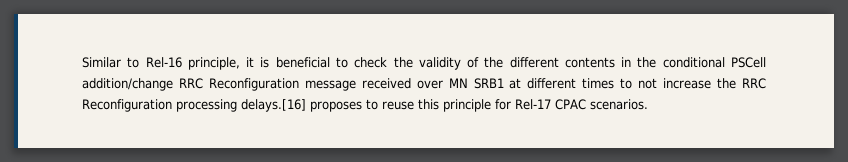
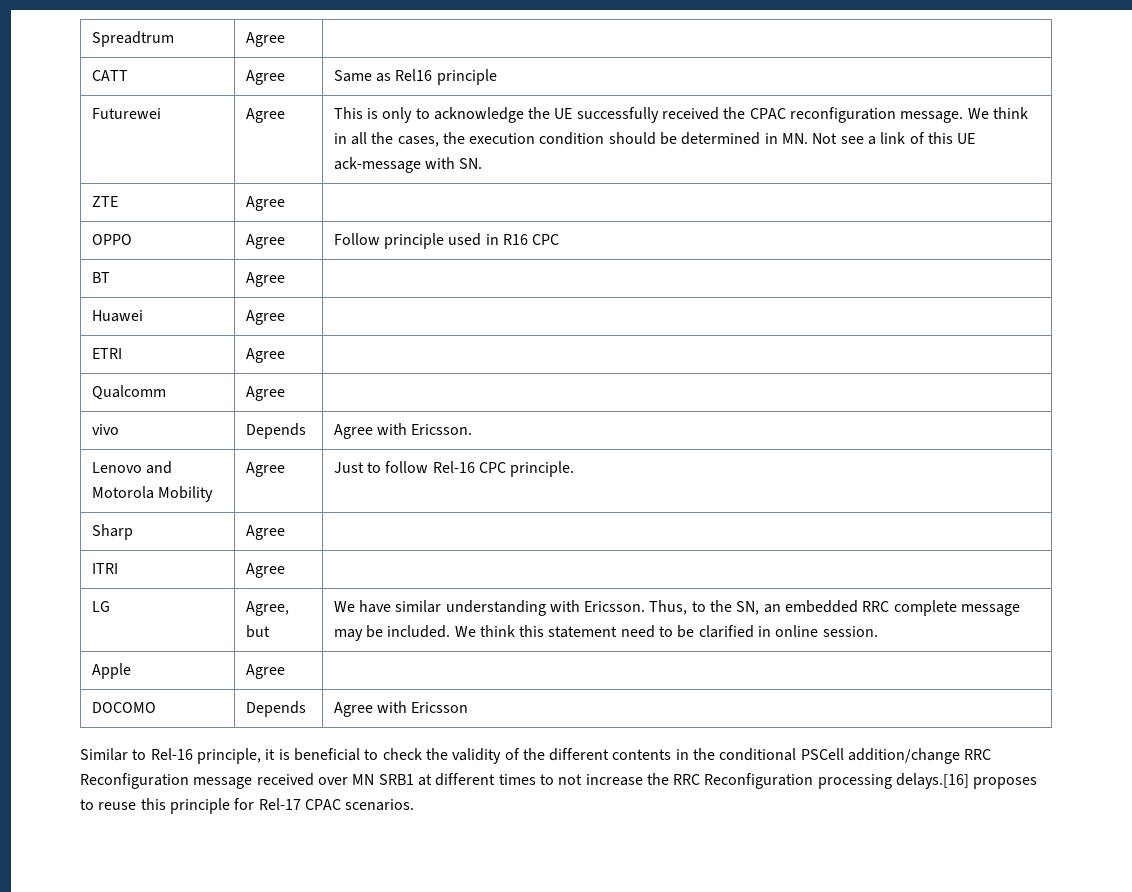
+ Spreadtrum | Agree |
+ CATT | Agree | Same as Rel16 principle
+ Futurewei | Agree | This is only to acknowledge the UE successfully received the CPAC reconfiguration message. We think in all the cases, the execution condition should be determined in MN. Not see a link of this UE ack-message with SN.
+ ZTE | Agree |
+ OPPO | Agree | Follow principle used in R16 CPC
+ BT | Agree |
+ Huawei | Agree |
+ ETRI | Agree |
+ Qualcomm | Agree |
+ vivo | Depends | Agree with Ericsson.
+ Lenovo and Motorola Mobility | Agree | Just to follow Rel-16 CPC principle.
+ Sharp | Agree |
+ ITRI | Agree |
+ LG | Agree, but | We have similar understanding with Ericsson. Thus, to the SN, an embedded RRC complete message may be included. We think this statement need to be clarified in online session.
+ Apple | Agree |
+ DOCOMO | Depends | Agree with Ericsson

